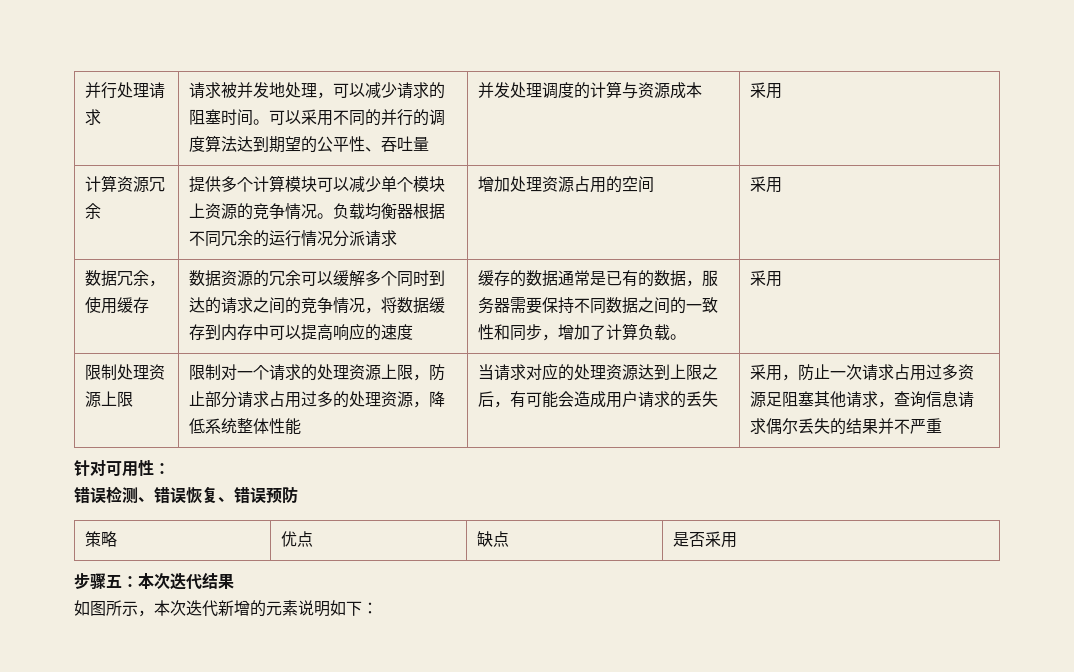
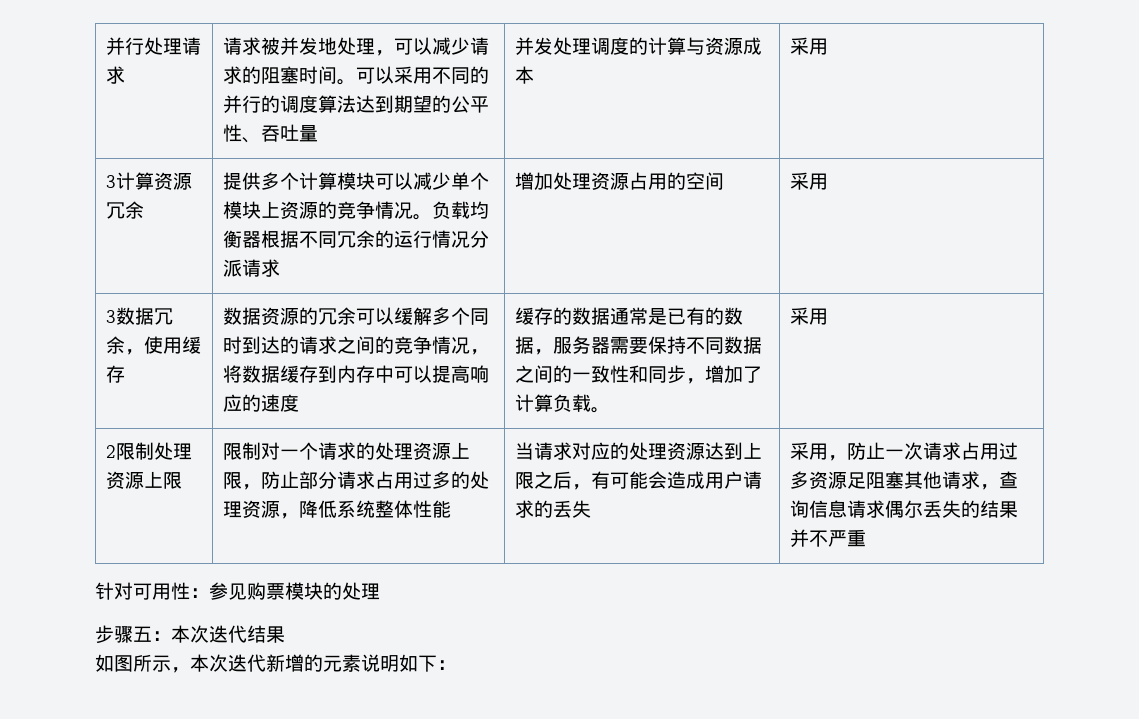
- 计算资源冗余 | 提供多个计算模块可以减少单个模块上资源的竞争情况。负载均衡器根据不同冗余的运行情况分派请求 | 增加处理资源占用的空间 | 采用
+ 3计算资源冗余 | 提供多个计算模块可以减少单个模块上资源的竞争情况。负载均衡器根据不同冗余的运行情况分派请求 | 增加处理资源占用的空间 | 采用
- 数据冗余，使用缓存
+ 3数据冗余，使用缓存
- 限制处理资源上限
+ 2限制处理资源上限
- 针对可用性：
- 错误检测、错误恢复、错误预防
- 策略 | 优点 | 缺点 | 是否采用
+ 针对可用性：参见购票模块的处理

